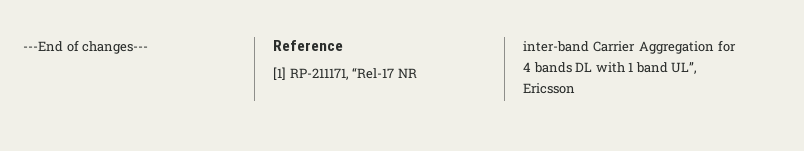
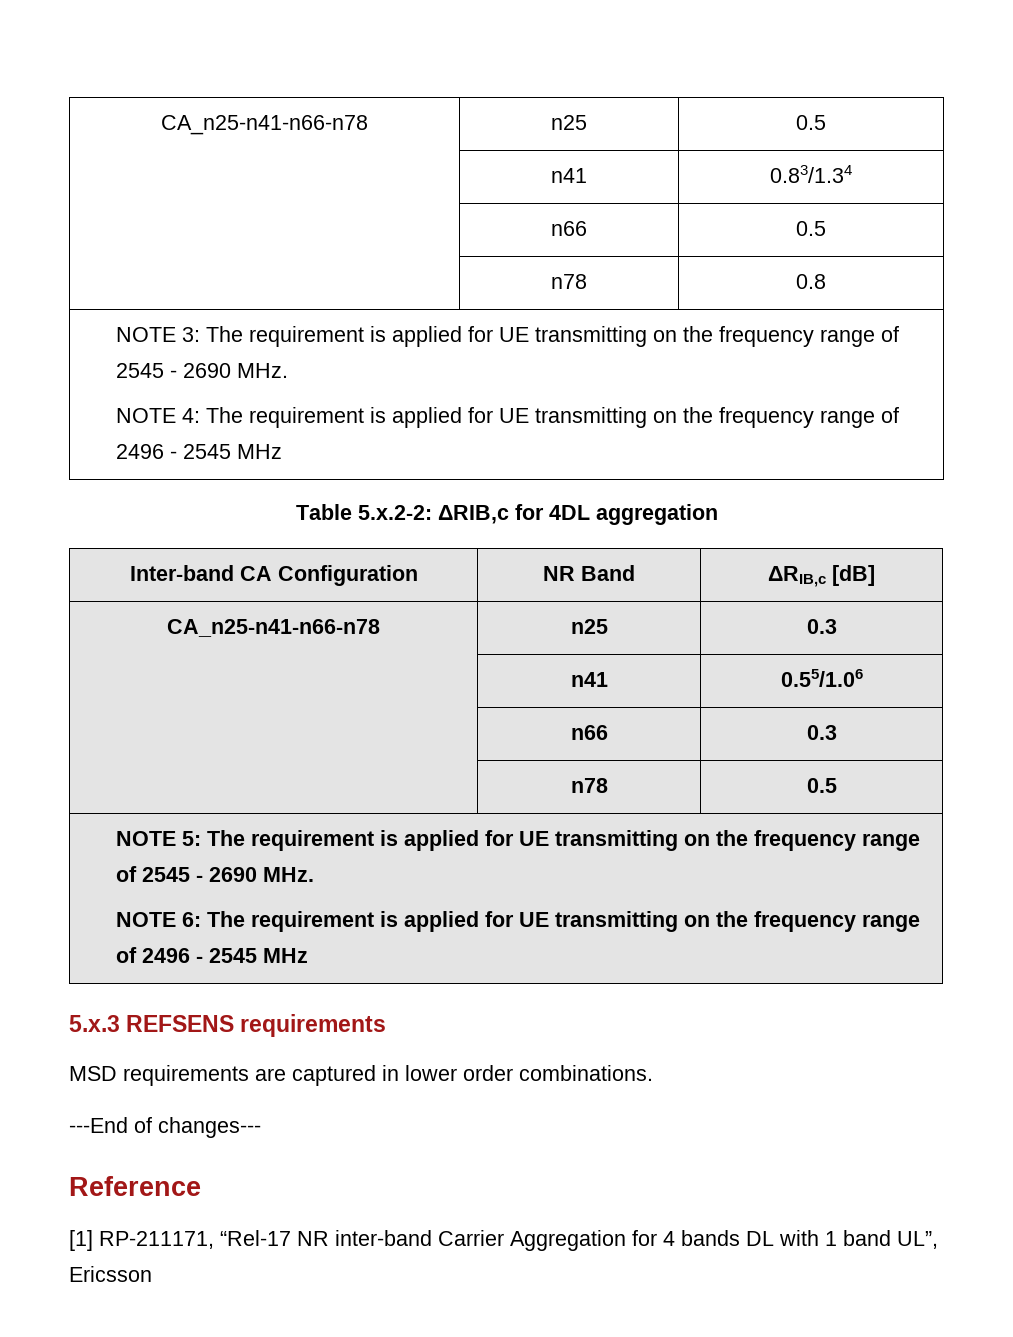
+ CA_n25-n41-n66-n78 | n25 | 0.5
+ | n41 | 0.83/1.34
+ | n66 | 0.5
+ | n78 | 0.8
+ NOTE 3: The requirement is applied for UE transmitting on the frequency range of 2545 - 2690 MHz.
+ NOTE 4: The requirement is applied for UE transmitting on the frequency range of 2496 - 2545 MHz
+ Table 5.x.2-2: ΔRIB,c for 4DL aggregation
+ Inter-band CA Configuration | NR Band | ΔRIB,c [dB]
+ CA_n25-n41-n66-n78 | n25 | 0.3
+ | n41 | 0.55/1.06
+ | n66 | 0.3
+ | n78 | 0.5
+ NOTE 5: The requirement is applied for UE transmitting on the frequency range of 2545 - 2690 MHz.
+ NOTE 6: The requirement is applied for UE transmitting on the frequency range of 2496 - 2545 MHz
+ 5.x.3 REFSENS requirements
+ MSD requirements are captured in lower order combinations.

